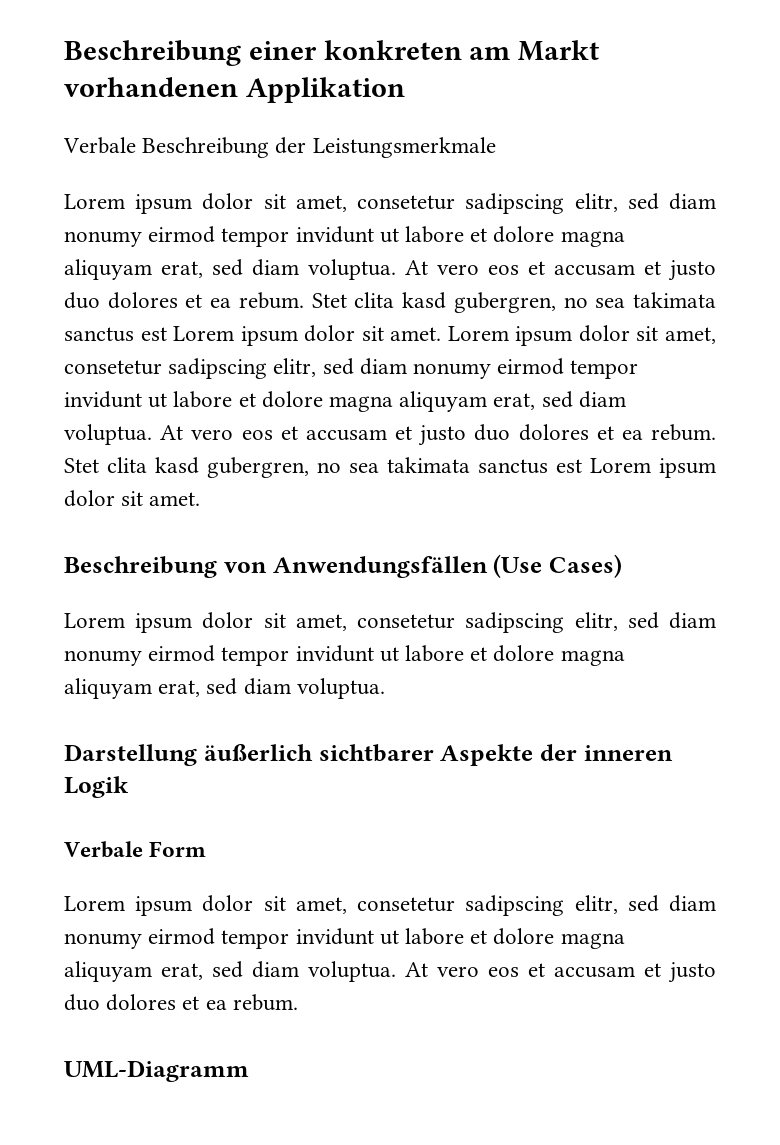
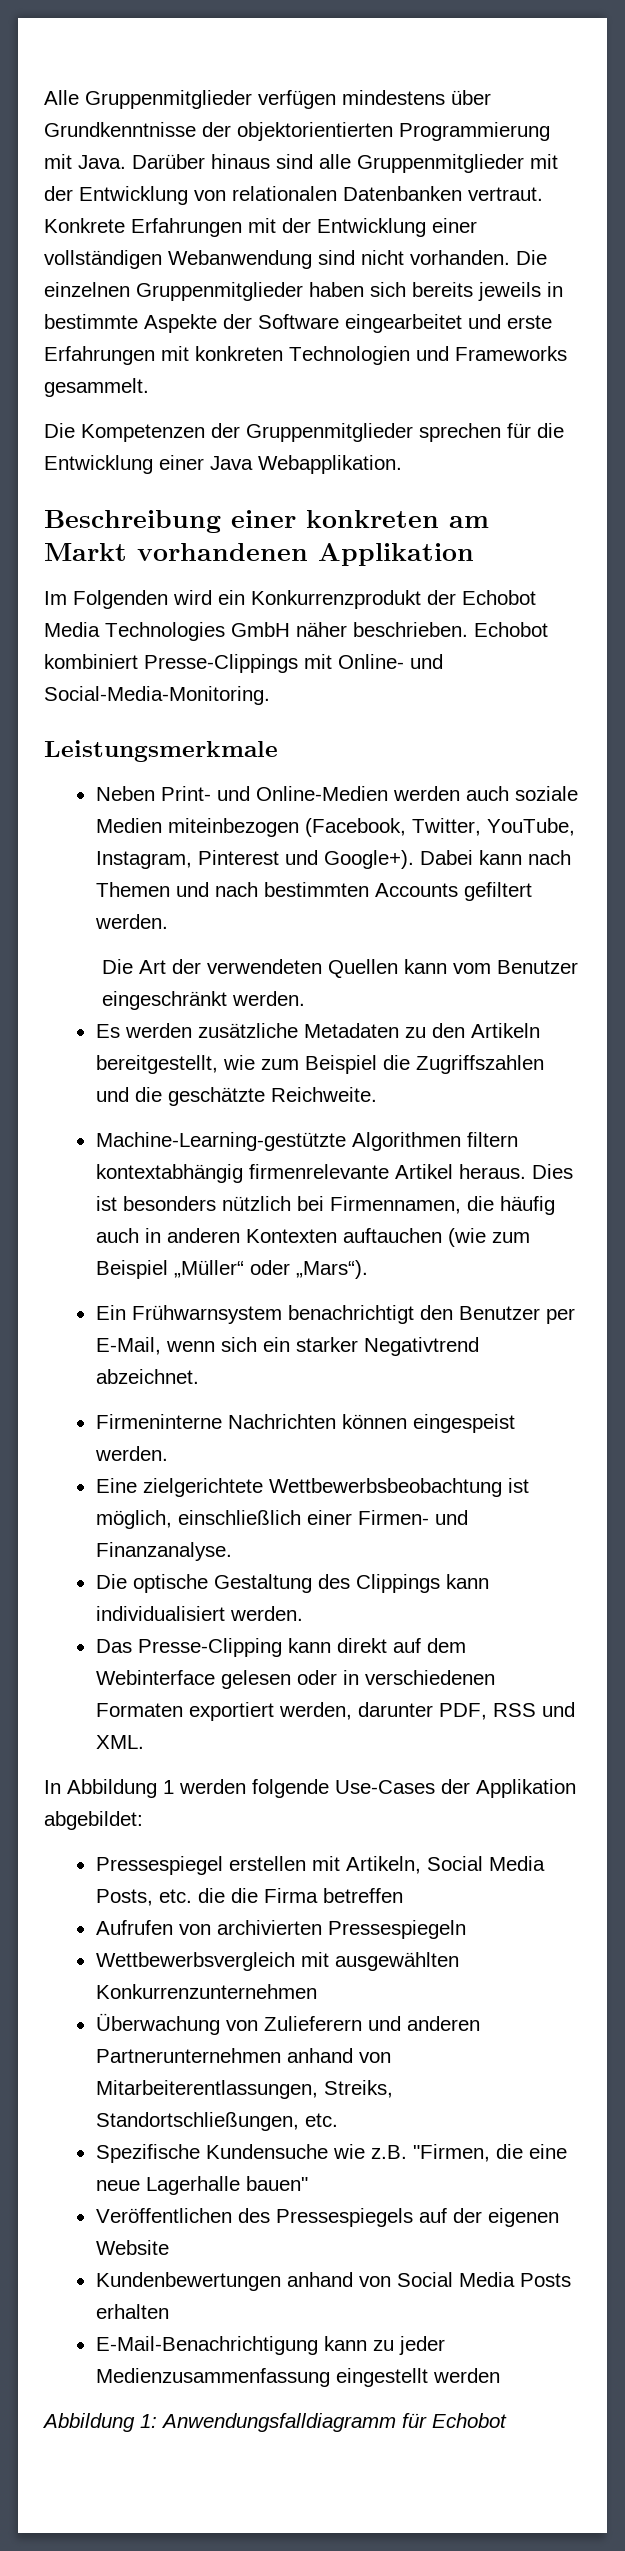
+ Alle Gruppenmitglieder verfügen mindestens über Grundkenntnisse der objektorientierten Programmierung mit Java. Darüber hinaus sind alle Gruppenmitglieder mit der Entwicklung von relationalen Datenbanken vertraut. Konkrete Erfahrungen mit der Entwicklung einer vollständigen Webanwendung sind nicht vorhanden. Die einzelnen Gruppenmitglieder haben sich bereits jeweils in bestimmte Aspekte der Software eingearbeitet und erste Erfahrungen mit konkreten Technologien und Frameworks gesammelt.
+ Die Kompetenzen der Gruppenmitglieder sprechen für die Entwicklung einer Java Webapplikation.
- Verbale Beschreibung der Leistungsmerkmale
- Lorem ipsum dolor sit amet, consetetur sadipscing elitr, sed diam nonumy eirmod tempor invidunt ut labore et dolore magna aliquyam erat, sed diam voluptua. At vero eos et accusam et justo duo dolores et ea rebum. Stet clita kasd gubergren, no sea takimata sanctus est Lorem ipsum dolor sit amet. Lorem ipsum dolor sit amet, consetetur sadipscing elitr, sed diam nonumy eirmod tempor invidunt ut labore et dolore magna aliquyam erat, sed diam voluptua. At vero eos et accusam et justo duo dolores et ea rebum. Stet clita kasd gubergren, no sea takimata sanctus est Lorem ipsum dolor sit amet.
- Beschreibung von Anwendungsfällen (Use Cases)
- Lorem ipsum dolor sit amet, consetetur sadipscing elitr, sed diam nonumy eirmod tempor invidunt ut labore et dolore magna aliquyam erat, sed diam voluptua.
- Darstellung äußerlich sichtbarer Aspekte der inneren Logik
- Verbale Form
- Lorem ipsum dolor sit amet, consetetur sadipscing elitr, sed diam nonumy eirmod tempor invidunt ut labore et dolore magna aliquyam erat, sed diam voluptua. At vero eos et accusam et justo duo dolores et ea rebum.
- UML-Diagramm
+ Im Folgenden wird ein Konkurrenzprodukt der Echobot Media Technologies GmbH näher beschrieben. Echobot kombiniert Presse-Clippings mit Online- und Social-Media-Monitoring.
+ Leistungsmerkmale
+ Neben Print- und Online-Medien werden auch soziale Medien miteinbezogen (Facebook, Twitter, YouTube, Instagram, Pinterest und Google+). Dabei kann nach Themen und nach bestimmten Accounts gefiltert werden.
+ Die Art der verwendeten Quellen kann vom Benutzer eingeschränkt werden.
+ Es werden zusätzliche Metadaten zu den Artikeln bereitgestellt, wie zum Beispiel die Zugriffszahlen und die geschätzte Reichweite.
+ Machine-Learning-gestützte Algorithmen filtern kontextabhängig firmenrelevante Artikel heraus. Dies ist besonders nützlich bei Firmennamen, die häufig auch in anderen Kontexten auftauchen (wie zum Beispiel „Müller“ oder „Mars“).
+ Ein Frühwarnsystem benachrichtigt den Benutzer per E-Mail, wenn sich ein starker Negativtrend abzeichnet.
+ Firmeninterne Nachrichten können eingespeist werden.
+ Eine zielgerichtete Wettbewerbsbeobachtung ist möglich, einschließlich einer Firmen- und Finanzanalyse.
+ Die optische Gestaltung des Clippings kann individualisiert werden.
+ Das Presse-Clipping kann direkt auf dem Webinterface gelesen oder in verschiedenen Formaten exportiert werden, darunter PDF, RSS und XML.
+ In Abbildung 1 werden folgende Use-Cases der Applikation abgebildet:
+ Pressespiegel erstellen mit Artikeln, Social Media Posts, etc. die die Firma betreffen
+ Aufrufen von archivierten Pressespiegeln
+ Wettbewerbsvergleich mit ausgewählten Konkurrenzunternehmen
+ Überwachung von Zulieferern und anderen Partnerunternehmen anhand von Mitarbeiterentlassungen, Streiks, Standortschließungen, etc.
+ Spezifische Kundensuche wie z.B. "Firmen, die eine neue Lagerhalle bauen"
+ Veröffentlichen des Pressespiegels auf der eigenen Website
+ Kundenbewertungen anhand von Social Media Posts erhalten
+ E-Mail-Benachrichtigung kann zu jeder Medienzusammenfassung eingestellt werden
+ Abbildung 1: Anwendungsfalldiagramm für Echobot

